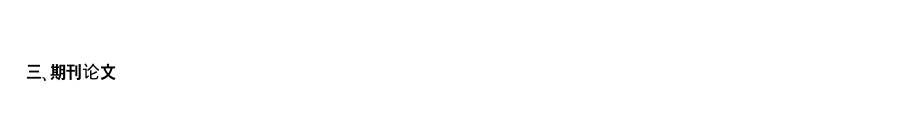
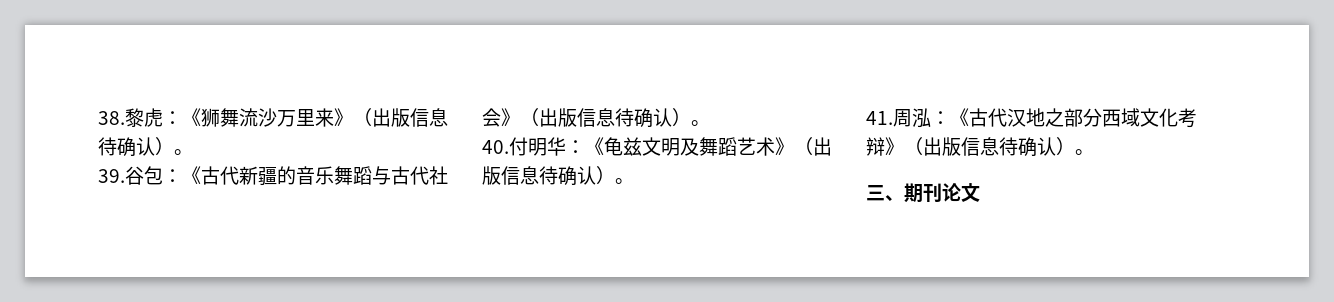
+ 38.黎虎：《狮舞流沙万里来》（出版信息待确认）。
+ 39.谷包：《古代新疆的音乐舞蹈与古代社会》（出版信息待确认）。
+ 40.付明华：《龟兹文明及舞蹈艺术》（出版信息待确认）。
+ 41.周泓：《古代汉地之部分西域文化考辩》（出版信息待确认）。

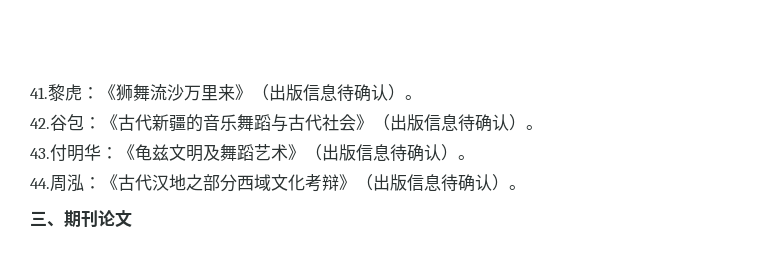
- 38.黎虎：《狮舞流沙万里来》（出版信息待确认）。
+ 41.黎虎：《狮舞流沙万里来》（出版信息待确认）。
- 39.谷包：《古代新疆的音乐舞蹈与古代社会》（出版信息待确认）。
+ 42.谷包：《古代新疆的音乐舞蹈与古代社会》（出版信息待确认）。
- 40.付明华：《龟兹文明及舞蹈艺术》（出版信息待确认）。
+ 43.付明华：《龟兹文明及舞蹈艺术》（出版信息待确认）。
- 41.周泓：《古代汉地之部分西域文化考辩》（出版信息待确认）。
+ 44.周泓：《古代汉地之部分西域文化考辩》（出版信息待确认）。

